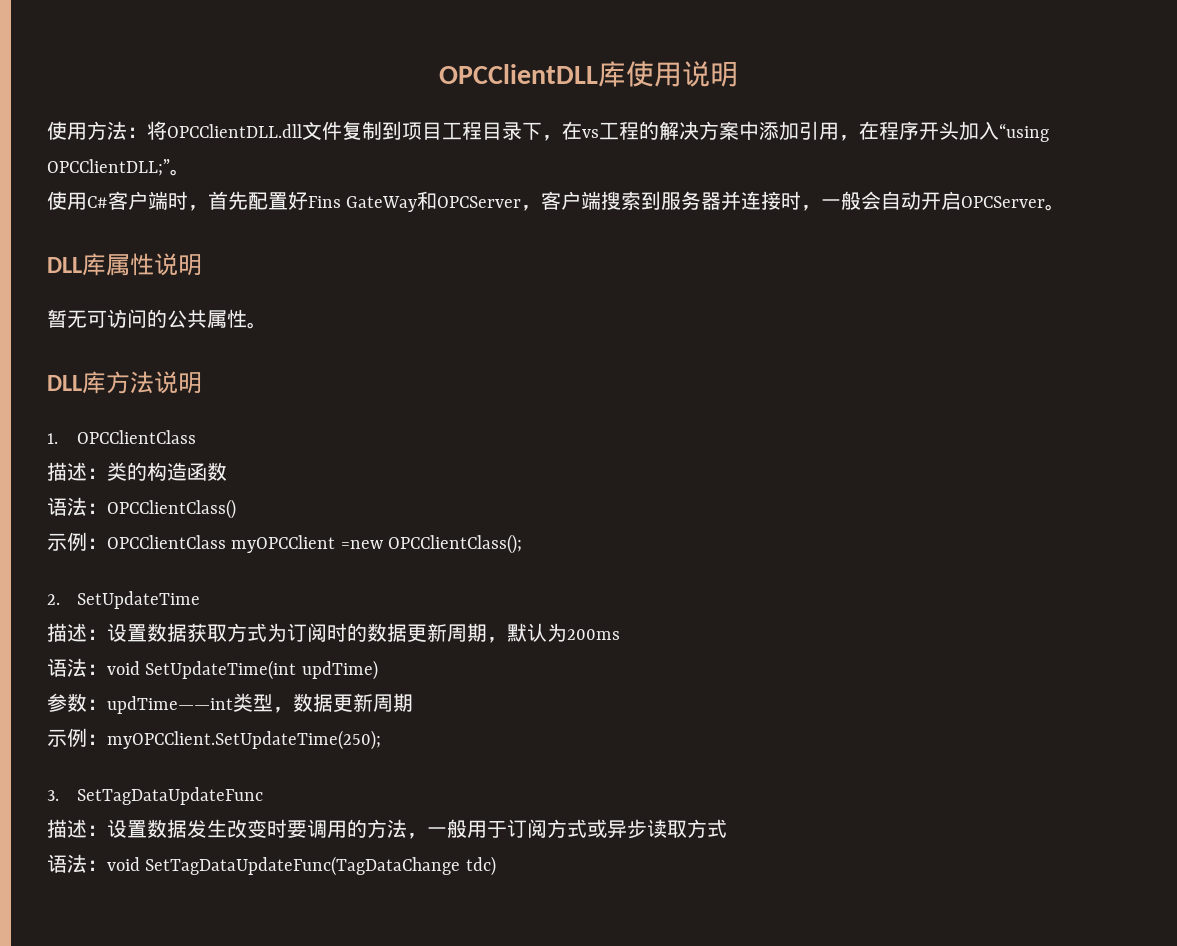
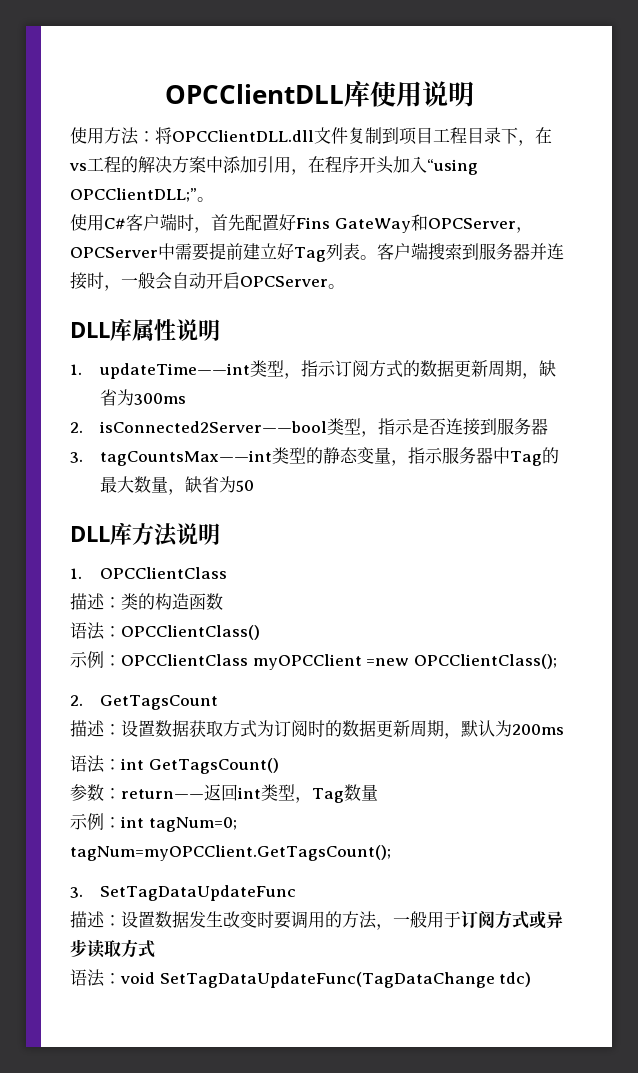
- 使用C#客户端时，首先配置好Fins GateWay和OPCServer，客户端搜索到服务器并连接时，一般会自动开启OPCServer。
+ 使用C#客户端时，首先配置好Fins GateWay和OPCServer，OPCServer中需要提前建立好Tag列表。客户端搜索到服务器并连接时，一般会自动开启OPCServer。
- 暂无可访问的公共属性。
+ 1. updateTime——int类型，指示订阅方式的数据更新周期，缺省为300ms
+ 2. isConnected2Server——bool类型，指示是否连接到服务器
+ 3. tagCountsMax——int类型的静态变量，指示服务器中Tag的最大数量，缺省为50
- 2. SetUpdateTime
+ 2. GetTagsCount
- 语法：void SetUpdateTime(int updTime)
+ 语法：int GetTagsCount()
- 参数：updTime——int类型，数据更新周期
- 示例：myOPCClient.SetUpdateTime(250);
+ 参数：return——返回int类型，Tag数量
+ 示例：int tagNum=0;
+ tagNum=myOPCClient.GetTagsCount();

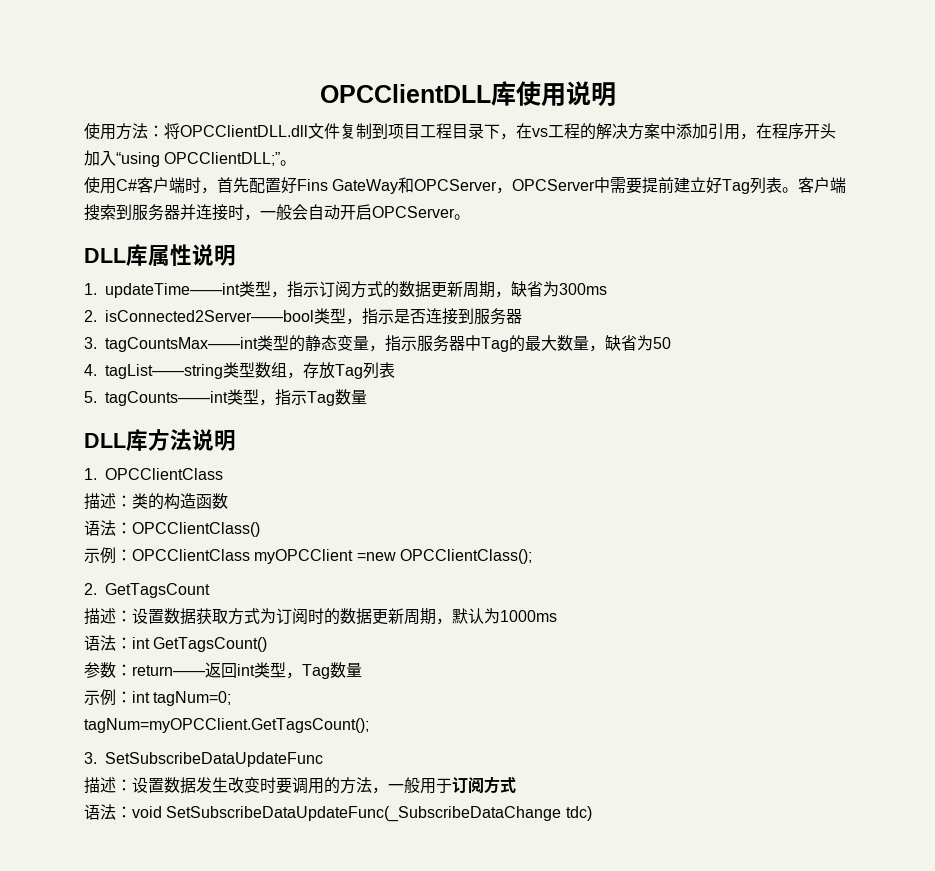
+ 4. tagList——string类型数组，存放Tag列表
+ 5. tagCounts——int类型，指示Tag数量
- 描述：设置数据获取方式为订阅时的数据更新周期，默认为200ms
+ 描述：设置数据获取方式为订阅时的数据更新周期，默认为1000ms
- 3. SetTagDataUpdateFunc
+ 3. SetSubscribeDataUpdateFunc
- 描述：设置数据发生改变时要调用的方法，一般用于订阅方式或异步读取方式
+ 描述：设置数据发生改变时要调用的方法，一般用于订阅方式
- 语法：void SetTagDataUpdateFunc(TagDataChange tdc)
+ 语法：void SetSubscribeDataUpdateFunc(_SubscribeDataChange tdc)

